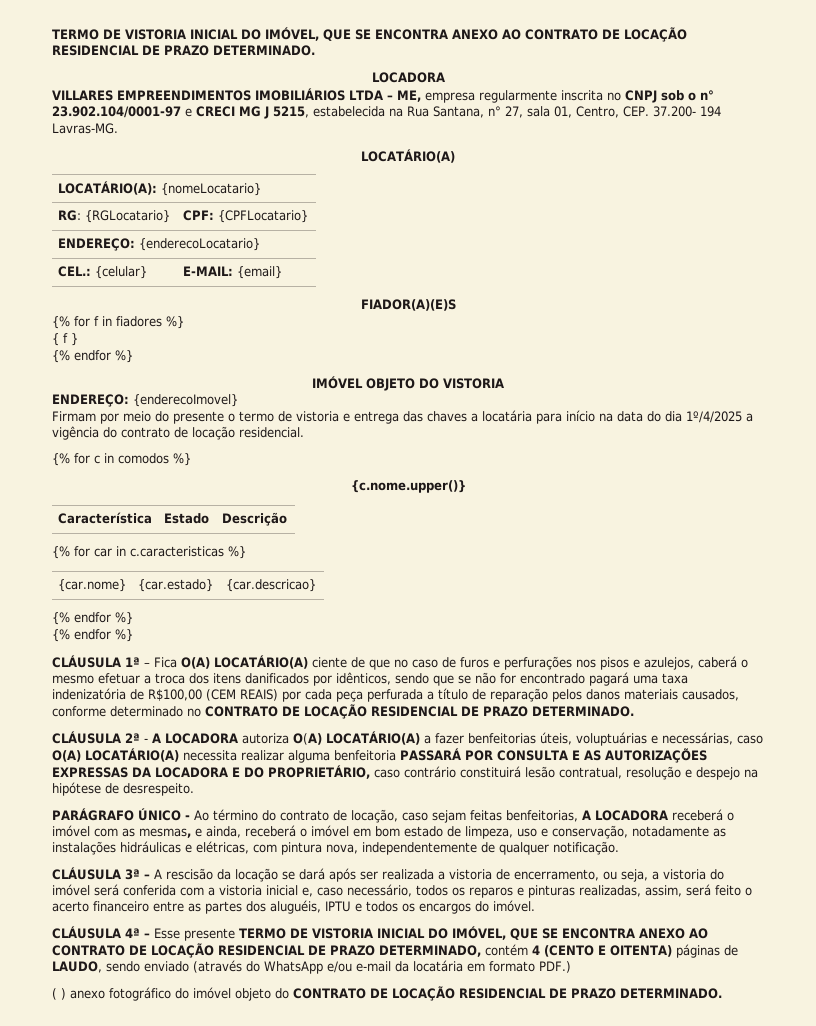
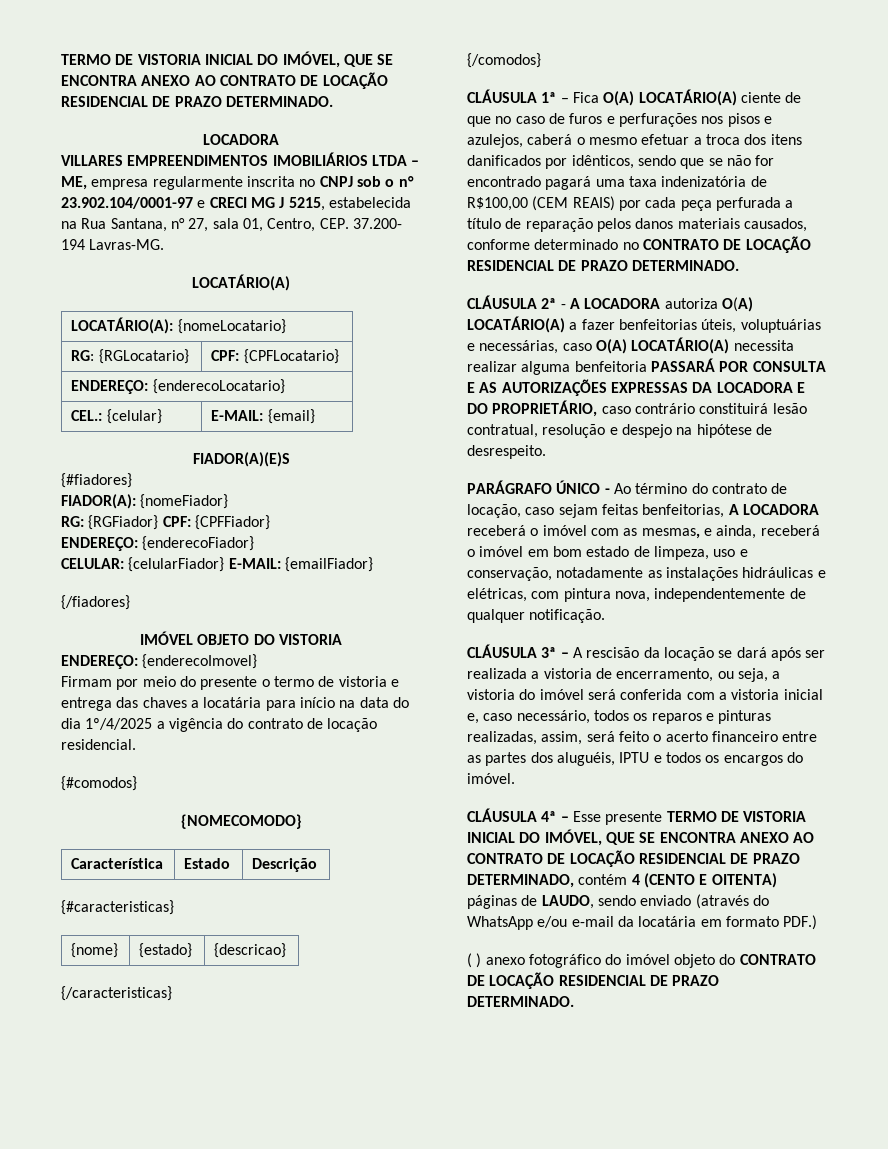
- {% for f in fiadores %}
- { f }
- {% endfor %}
+ {#fiadores}
+ FIADOR(A): {nomeFiador}
+ RG: {RGFiador} CPF: {CPFFiador}
+ ENDEREÇO: {enderecoFiador}
+ CELULAR: {celularFiador} E-MAIL: {emailFiador}
+ {/fiadores}
- {% for c in comodos %}
- {c.nome.upper()}
+ {#comodos}
+ {NOMECOMODO}
  Característica | Estado | Descrição
- {% for car in c.caracteristicas %}
- {car.nome} | {car.estado} | {car.descricao}
- {% endfor %}
- {% endfor %}
+ {#caracteristicas}
+ {nome} | {estado} | {descricao}
+ {/caracteristicas}
+ {/comodos}

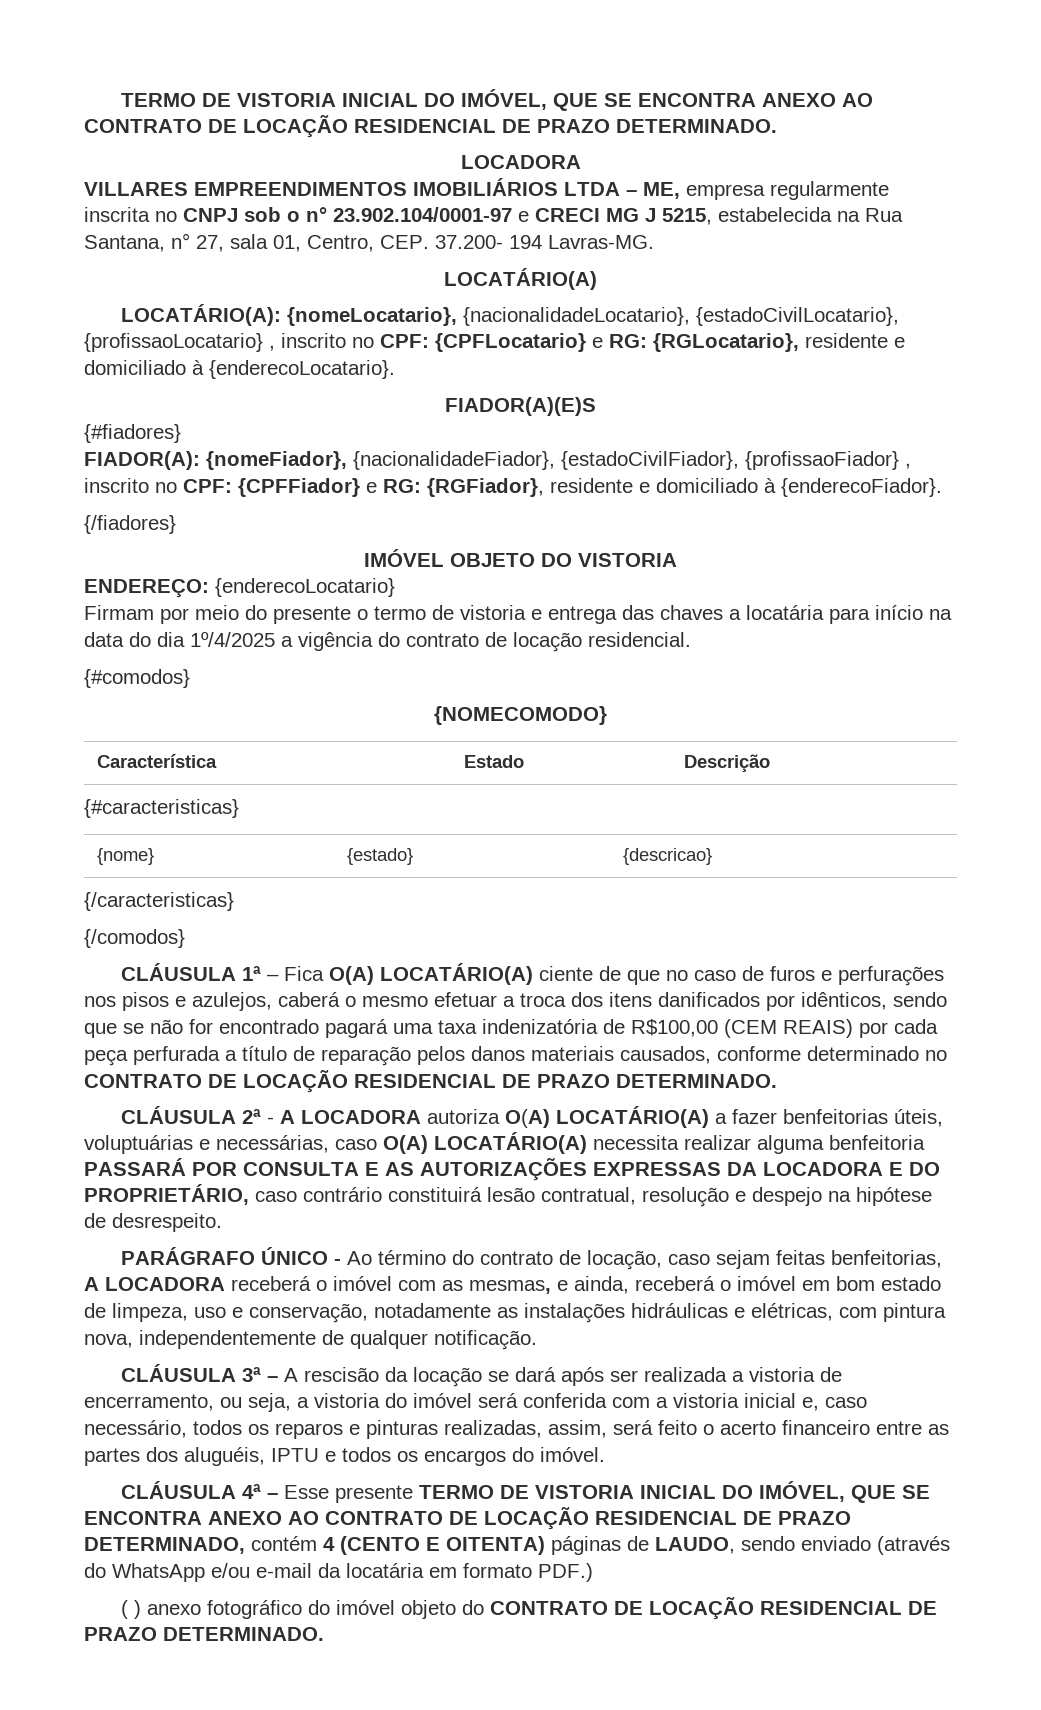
- LOCATÁRIO(A): {nomeLocatario}
- RG: {RGLocatario} | CPF: {CPFLocatario}
- ENDEREÇO: {enderecoLocatario}
- CEL.: {celular} | E-MAIL: {email}
+ LOCATÁRIO(A): {nomeLocatario}, {nacionalidadeLocatario}, {estadoCivilLocatario}, {profissaoLocatario} , inscrito no CPF: {CPFLocatario} e RG: {RGLocatario}, residente e domiciliado à {enderecoLocatario}.
  FIADOR(A)(E)S
  {#fiadores}
- FIADOR(A): {nomeFiador}
- RG: {RGFiador} CPF: {CPFFiador}
- ENDEREÇO: {enderecoFiador}
- CELULAR: {celularFiador} E-MAIL: {emailFiador}
+ FIADOR(A): {nomeFiador}, {nacionalidadeFiador}, {estadoCivilFiador}, {profissaoFiador} , inscrito no CPF: {CPFFiador} e RG: {RGFiador}, residente e domiciliado à {enderecoFiador}.
- ENDEREÇO: {enderecoImovel}
+ ENDEREÇO: {enderecoLocatario}

